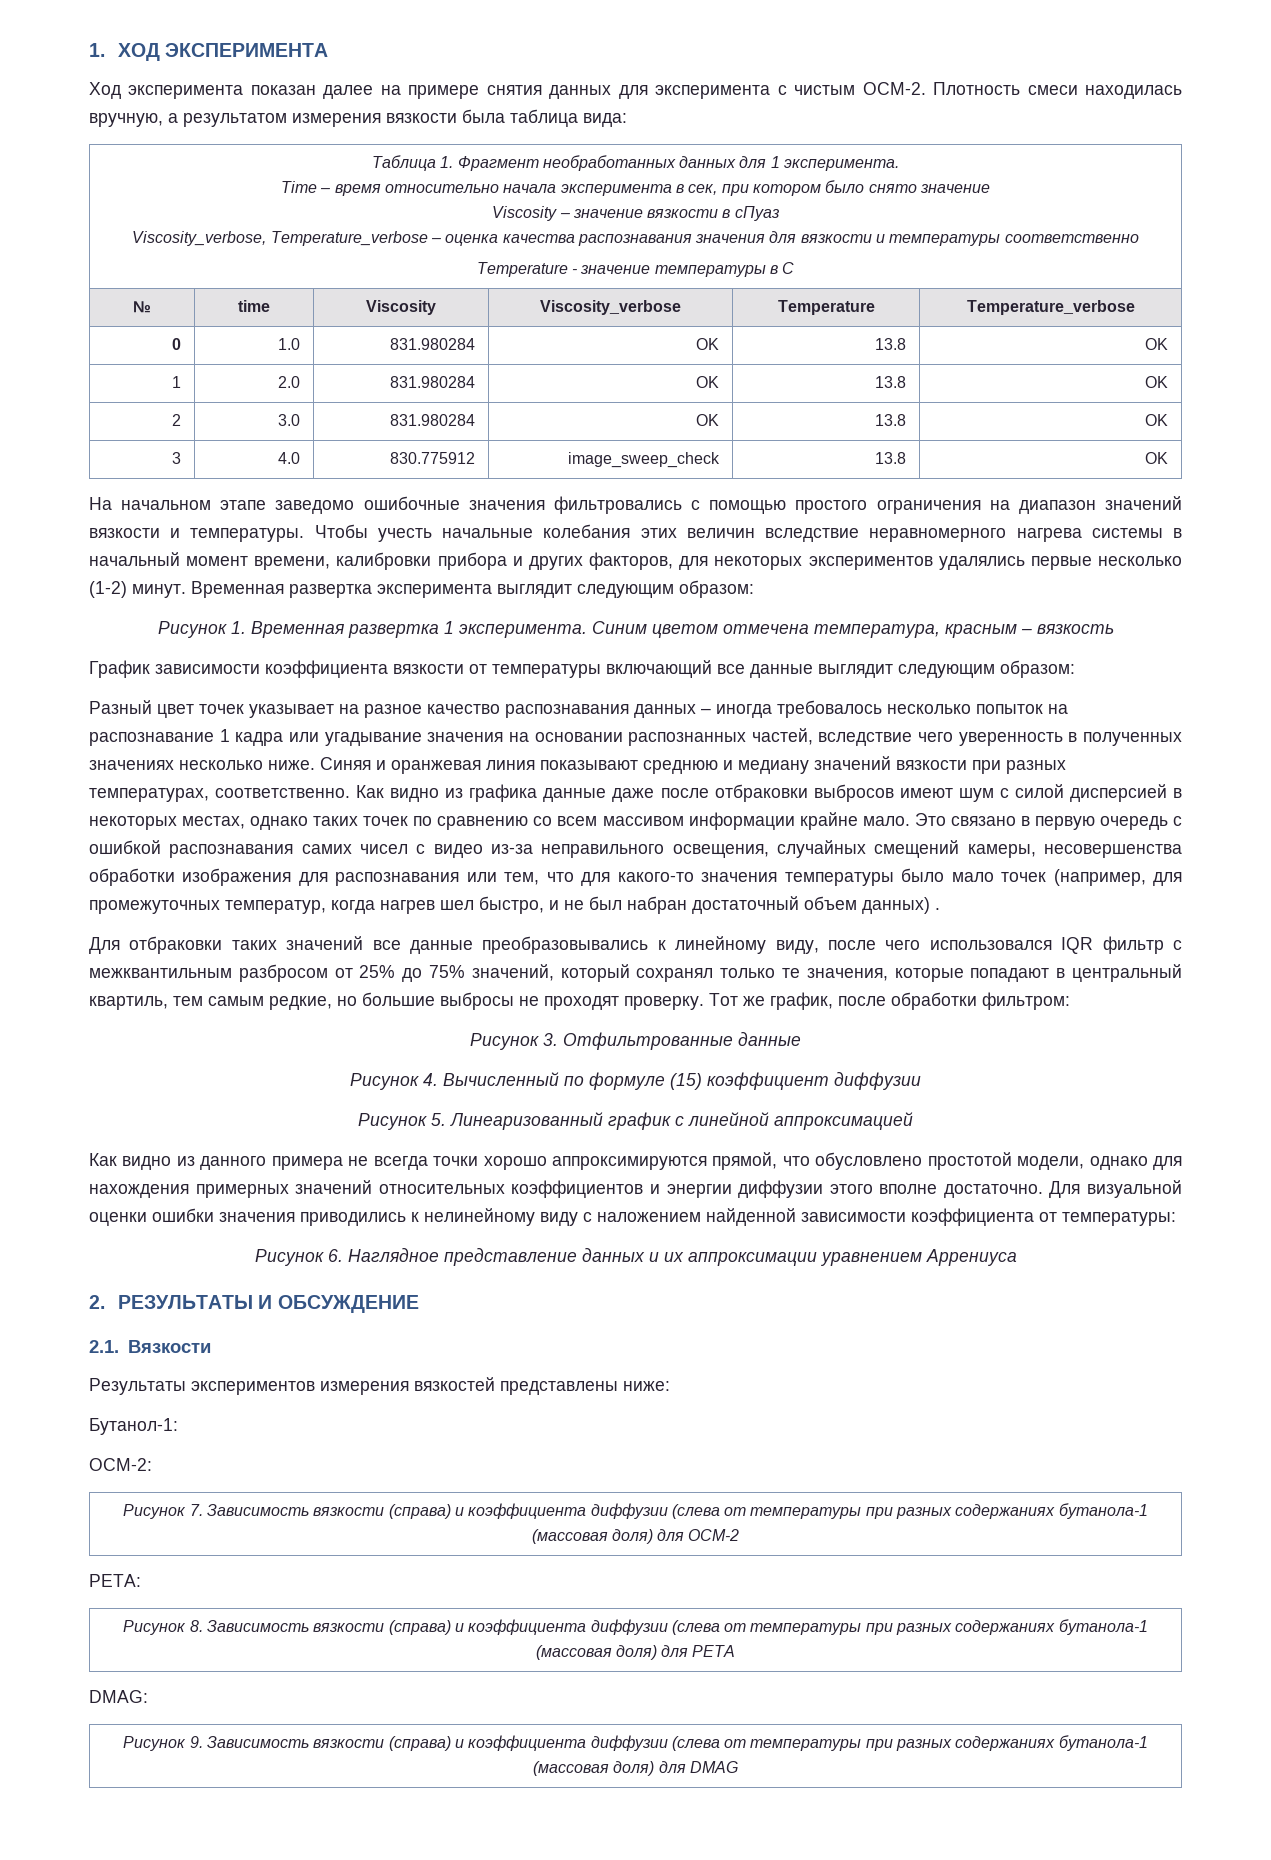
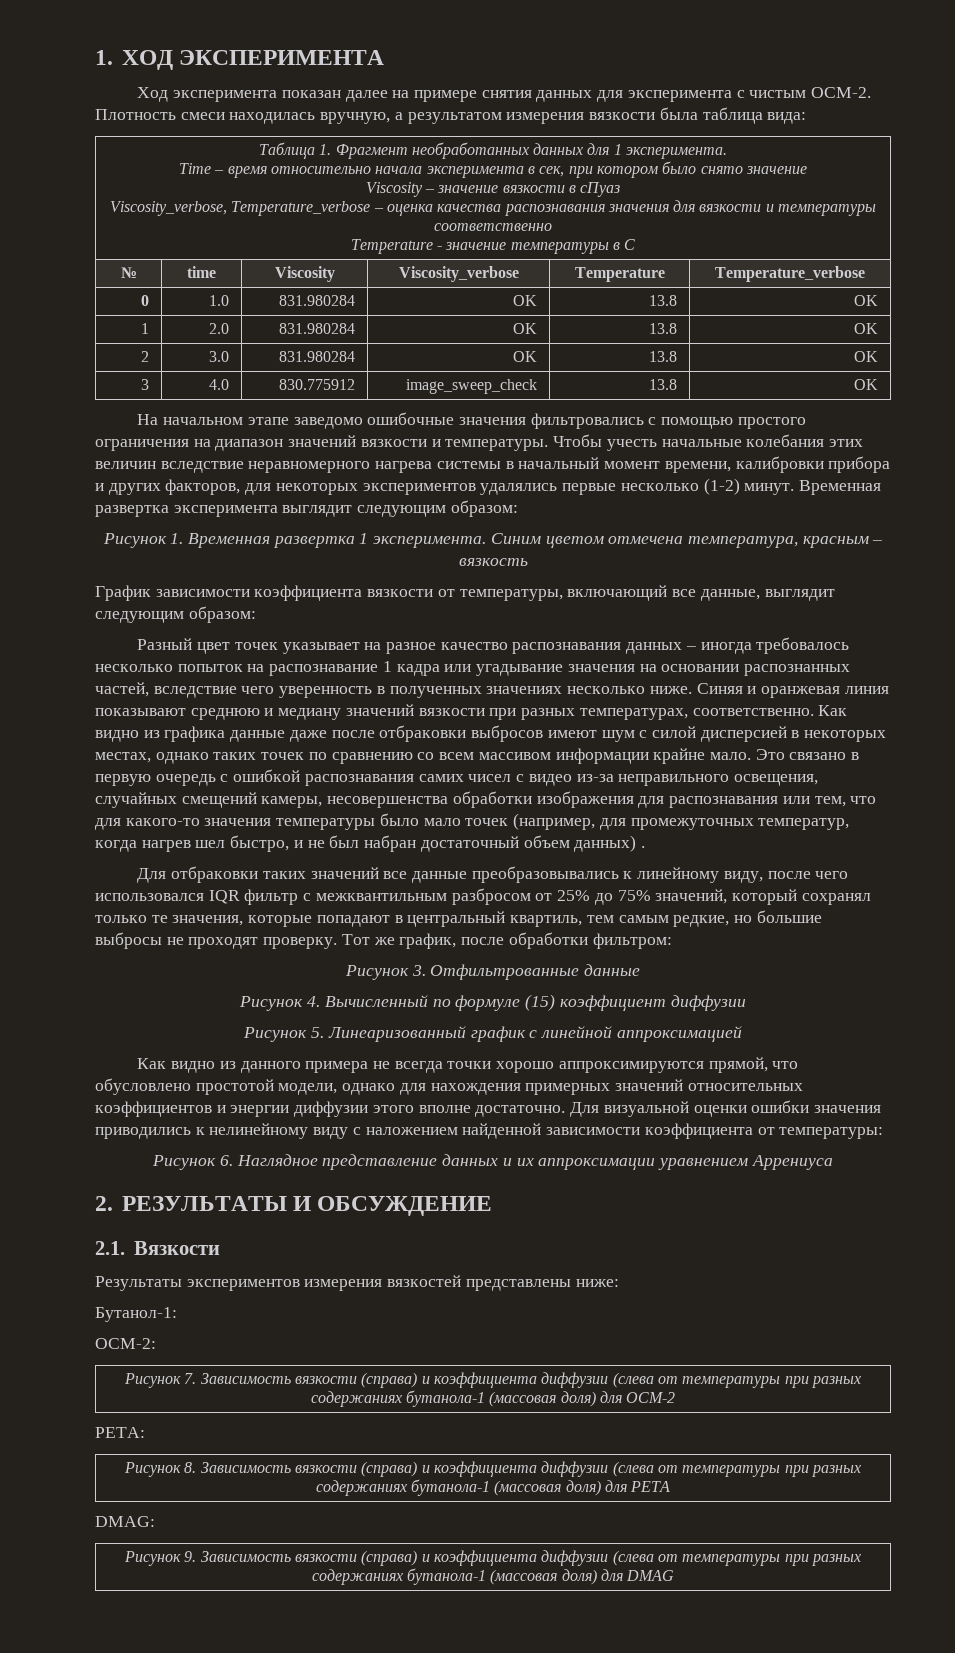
- График зависимости коэффициента вязкости от температуры включающий все данные выглядит следующим образом:
+ График зависимости коэффициента вязкости от температуры, включающий все данные, выглядит следующим образом:

